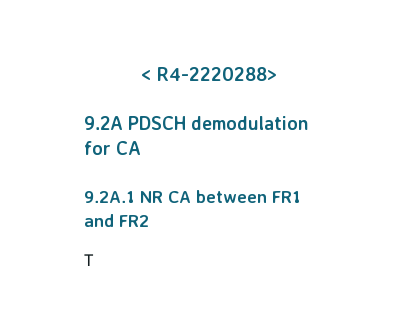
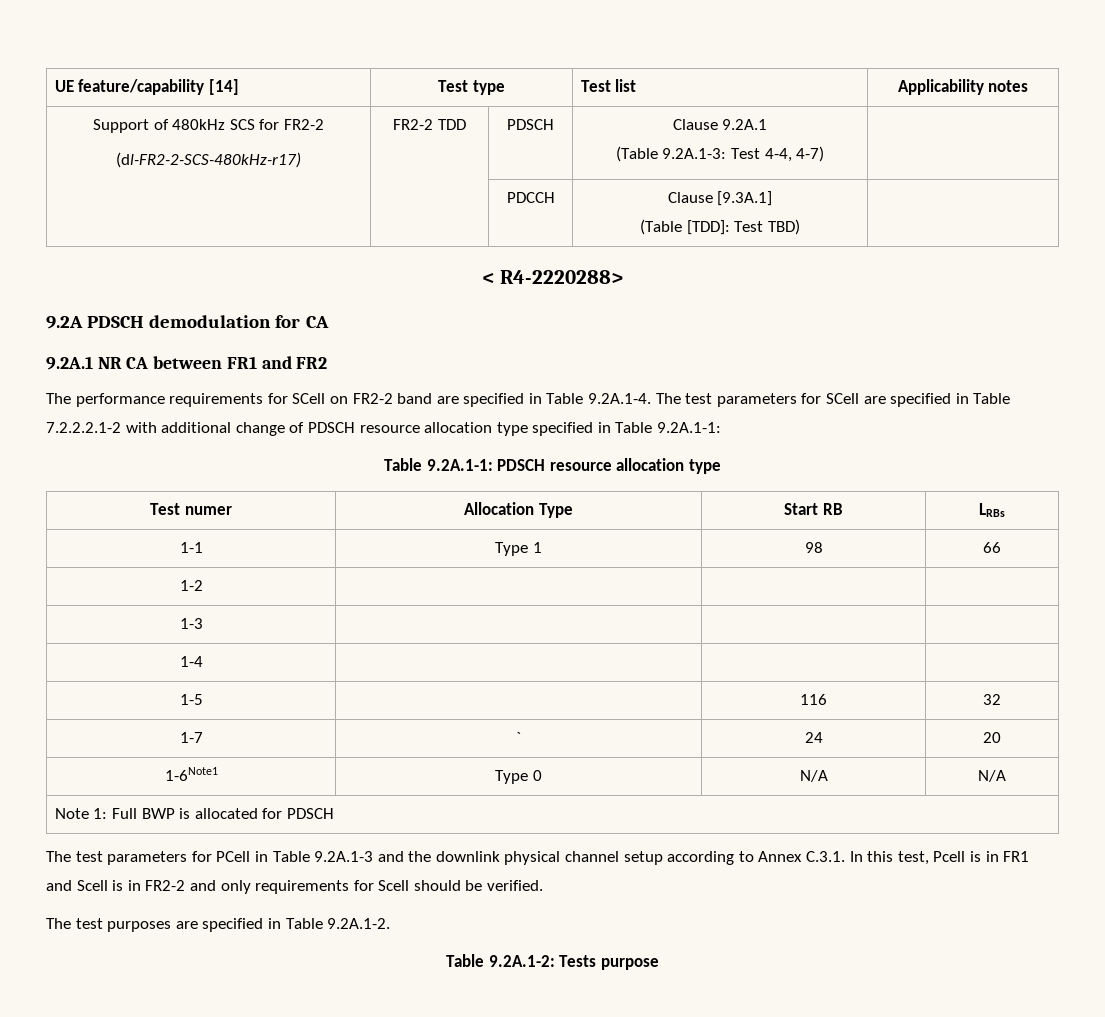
+ UE feature/capability [14] | Test type | Test list | Applicability notes
+ Support of 480kHz SCS for FR2-2
+ (dl-FR2-2-SCS-480kHz-r17) | FR2-2 TDD | PDSCH | Clause 9.2A.1
+ (Table 9.2A.1-3: Test 4-4, 4-7) |
+ | | PDCCH | Clause [9.3A.1]
+ (Table [TDD]: Test TBD) |
- T
+ The performance requirements for SCell on FR2-2 band are specified in Table 9.2A.1-4. The test parameters for SCell are specified in Table 7.2.2.2.1-2 with additional change of PDSCH resource allocation type specified in Table 9.2A.1-1:
+ Table 9.2A.1-1: PDSCH resource allocation type
+ Test numer | Allocation Type | Start RB | LRBs
+ 1-1 | Type 1 | 98 | 66
+ 1-2 | | |
+ 1-3 | | |
+ 1-4 | | |
+ 1-5 | | 116 | 32
+ 1-7 | ` | 24 | 20
+ 1-6Note1 | Type 0 | N/A | N/A
+ Note 1: Full BWP is allocated for PDSCH
+ The test parameters for PCell in Table 9.2A.1-3 and the downlink physical channel setup according to Annex C.3.1. In this test, Pcell is in FR1 and Scell is in FR2-2 and only requirements for Scell should be verified.
+ The test purposes are specified in Table 9.2A.1-2.
+ Table 9.2A.1-2: Tests purpose

